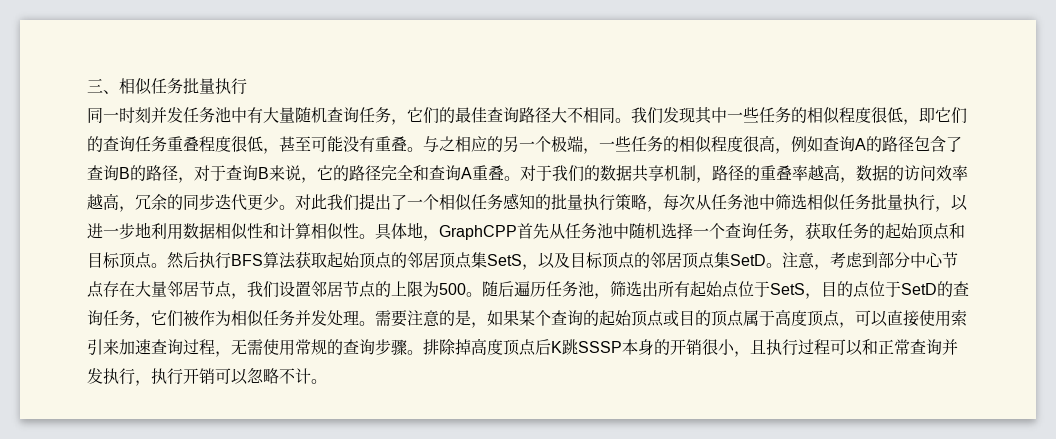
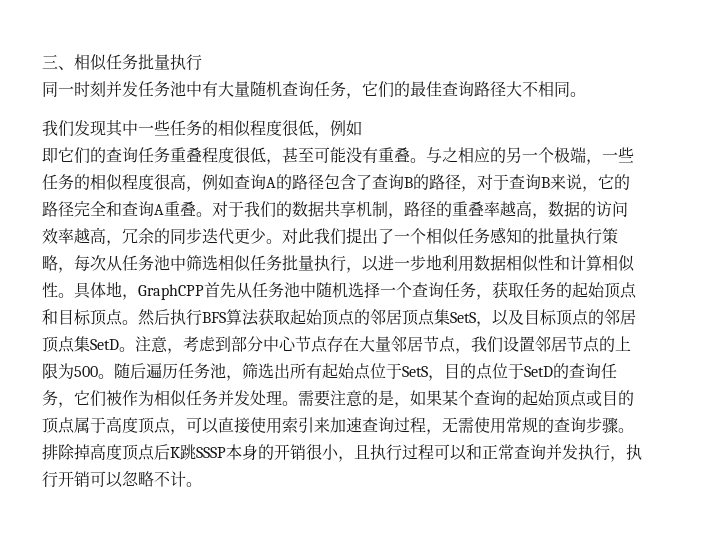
- 同一时刻并发任务池中有大量随机查询任务，它们的最佳查询路径大不相同。我们发现其中一些任务的相似程度很低，即它们的查询任务重叠程度很低，甚至可能没有重叠。
+ 同一时刻并发任务池中有大量随机查询任务，它们的最佳查询路径大不相同。
+ 我们发现其中一些任务的相似程度很低，例如
+ 即它们的查询任务重叠程度很低，甚至可能没有重叠。

